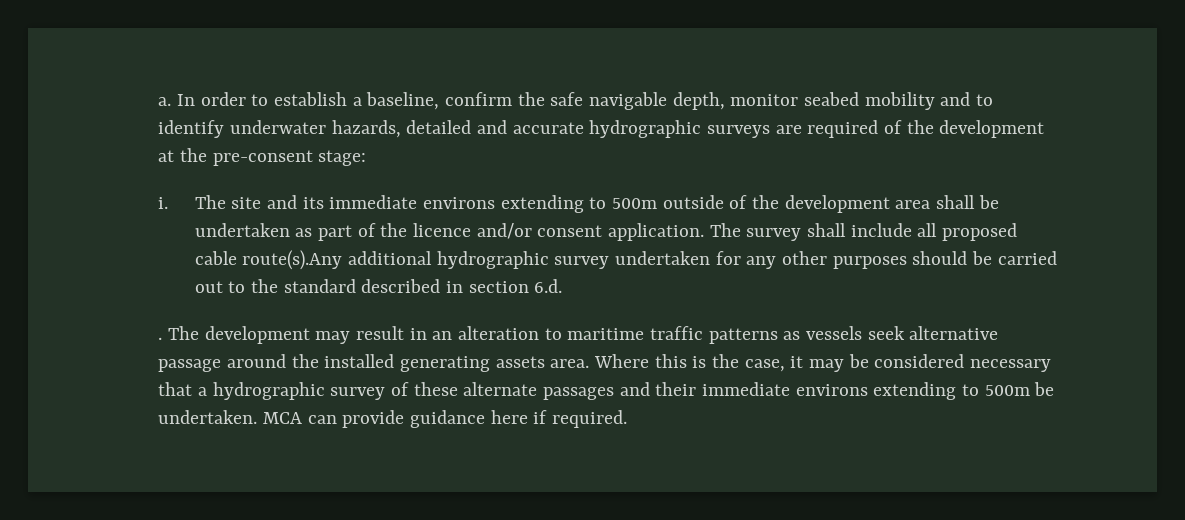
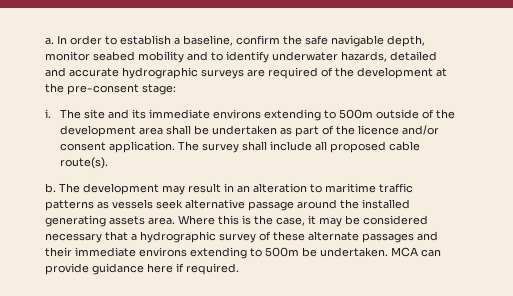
- The survey shall include all proposed cable route(s).Any additional hydrographic survey undertaken for any other purposes should be carried out to the standard described in section 6.d.
- .
+ The survey shall include all proposed cable route(s).
+ b.

